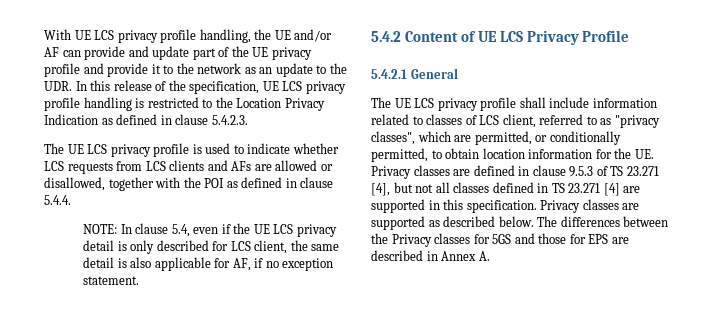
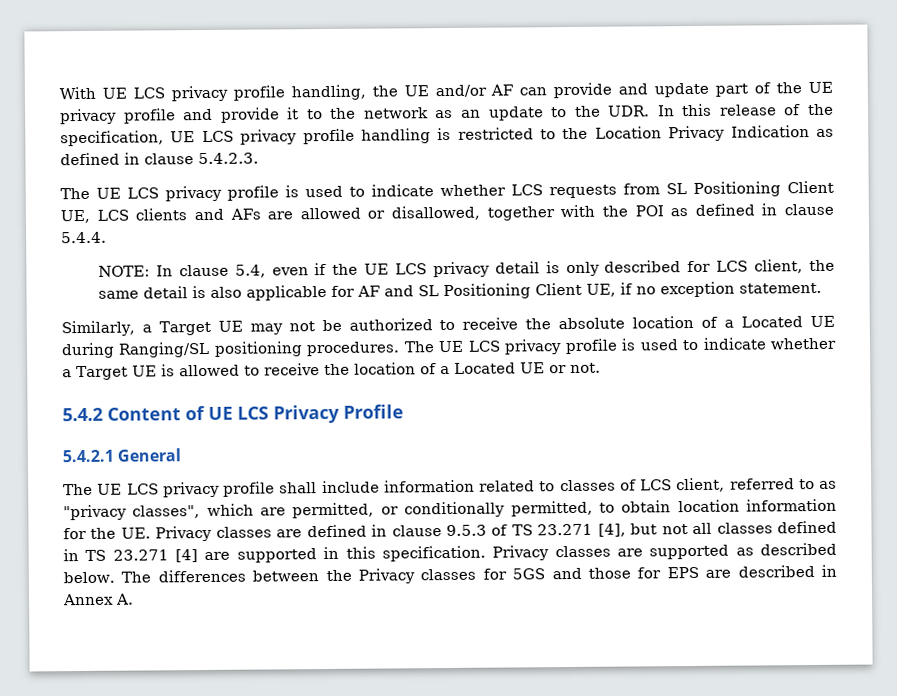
- The UE LCS privacy profile is used to indicate whether LCS requests from LCS clients and AFs are allowed or disallowed, together with the POI as defined in clause 5.4.4.
+ The UE LCS privacy profile is used to indicate whether LCS requests from SL Positioning Client UE, LCS clients and AFs are allowed or disallowed, together with the POI as defined in clause 5.4.4.
- NOTE: In clause 5.4, even if the UE LCS privacy detail is only described for LCS client, the same detail is also applicable for AF, if no exception statement.
+ NOTE: In clause 5.4, even if the UE LCS privacy detail is only described for LCS client, the same detail is also applicable for AF and SL Positioning Client UE, if no exception statement.
+ Similarly, a Target UE may not be authorized to receive the absolute location of a Located UE during Ranging/SL positioning procedures. The UE LCS privacy profile is used to indicate whether a Target UE is allowed to receive the location of a Located UE or not.

